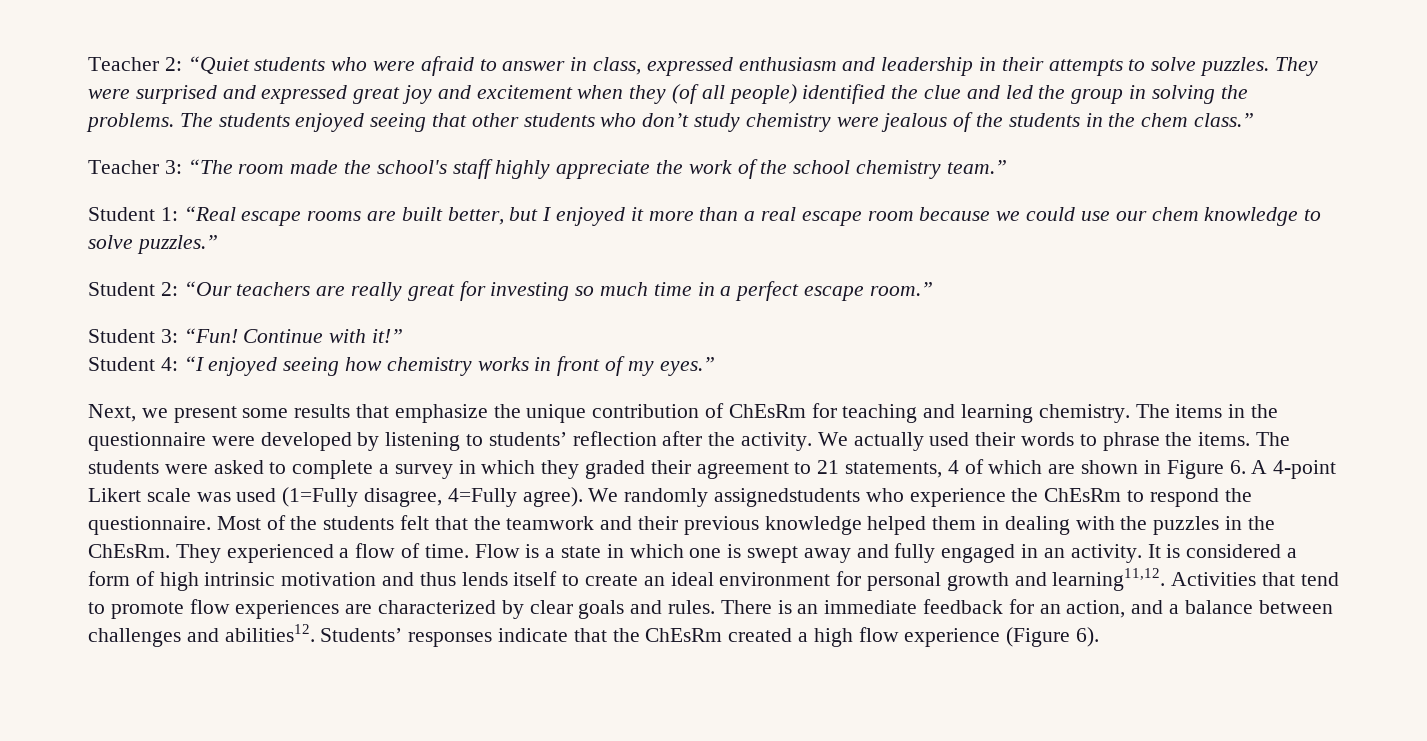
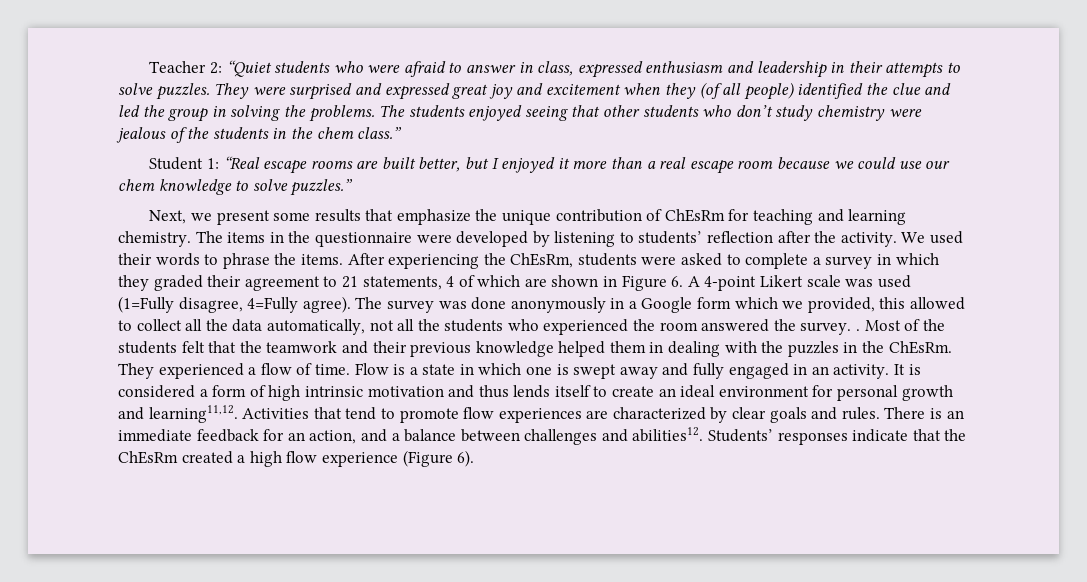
- Teacher 3: “The room made the school's staff highly appreciate the work of the school chemistry team.”
- Student 2: “Our teachers are really great for investing so much time in a perfect escape room.”
- Student 3: “Fun! Continue with it!”
- Student 4: “I enjoyed seeing how chemistry works in front of my eyes.”
- We actually used their words to phrase the items.
+ We used their words to phrase the items.
- The students were asked to complete a survey in which they graded their agreement to 21 statements, 4 of which are shown in Figure 6. A 4-point Likert scale was used (1=Fully disagree, 4=Fully agree).
+ After experiencing the ChEsRm, students were asked to complete a survey in which they graded their agreement to 21 statements, 4 of which are shown in Figure 6. A 4-point Likert scale was used (1=Fully disagree, 4=Fully agree).
- We randomly assignedstudents who experience the ChEsRm to respond the questionnaire.
+ The survey was done anonymously in a Google form which we provided, this allowed to collect all the data automatically, not all the students who experienced the room answered the survey. .

